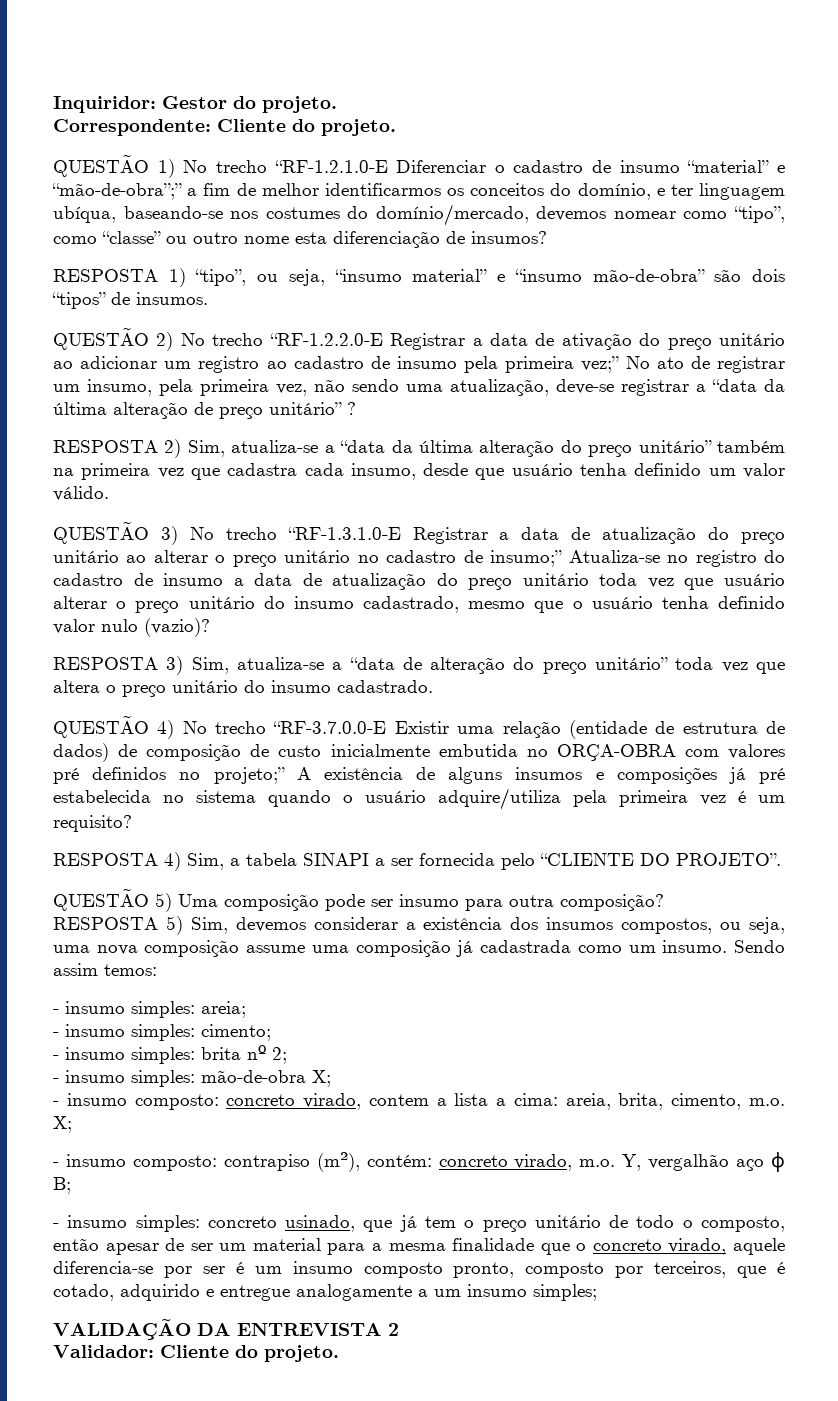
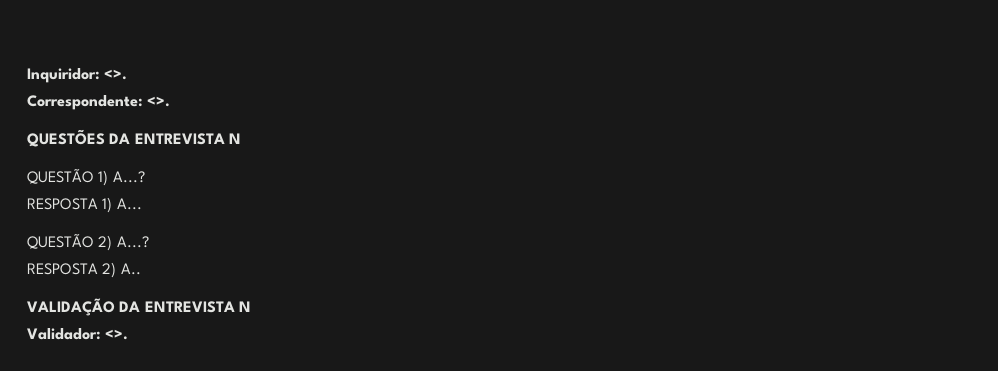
- Inquiridor: Gestor do projeto.
- Correspondente: Cliente do projeto.
- QUESTÃO 1) No trecho “RF-1.2.1.0-E Diferenciar o cadastro de insumo “material” e “mão-de-obra”;” a fim de melhor identificarmos os conceitos do domínio, e ter linguagem ubíqua, baseando-se nos costumes do domínio/mercado, devemos nomear como “tipo”, como “classe” ou outro nome esta diferenciação de insumos?
- RESPOSTA 1) “tipo”, ou seja, “insumo material” e “insumo mão-de-obra” são dois “tipos” de insumos.
- QUESTÃO 2) No trecho “RF-1.2.2.0-E Registrar a data de ativação do preço unitário ao adicionar um registro ao cadastro de insumo pela primeira vez;” No ato de registrar um insumo, pela primeira vez, não sendo uma atualização, deve-se registrar a “data da última alteração de preço unitário” ?
- RESPOSTA 2) Sim, atualiza-se a “data da última alteração do preço unitário” também na primeira vez que cadastra cada insumo, desde que usuário tenha definido um valor válido.
- QUESTÃO 3) No trecho “RF-1.3.1.0-E Registrar a data de atualização do preço unitário ao alterar o preço unitário no cadastro de insumo;” Atualiza-se no registro do cadastro de insumo a data de atualização do preço unitário toda vez que usuário alterar o preço unitário do insumo cadastrado, mesmo que o usuário tenha definido valor nulo (vazio)?
- RESPOSTA 3) Sim, atualiza-se a “data de alteração do preço unitário” toda vez que altera o preço unitário do insumo cadastrado.
- QUESTÃO 4) No trecho “RF-3.7.0.0-E Existir uma relação (entidade de estrutura de dados) de composição de custo inicialmente embutida no ORÇA-OBRA com valores pré definidos no projeto;” A existência de alguns insumos e composições já pré estabelecida no sistema quando o usuário adquire/utiliza pela primeira vez é um requisito?
- RESPOSTA 4) Sim, a tabela SINAPI a ser fornecida pelo “CLIENTE DO PROJETO”.
- QUESTÃO 5) Uma composição pode ser insumo para outra composição?
- RESPOSTA 5) Sim, devemos considerar a existência dos insumos compostos, ou seja, uma nova composição assume uma composição já cadastrada como um insumo. Sendo assim temos:
- - insumo simples: areia;
- - insumo simples: cimento;
- - insumo simples: brita nº 2;
- - insumo simples: mão-de-obra X;
- - insumo composto: concreto virado, contem a lista a cima: areia, brita, cimento, m.o. X;
- - insumo composto: contrapiso (m²), contém: concreto virado, m.o. Y, vergalhão aço ɸ B;
- - insumo simples: concreto usinado, que já tem o preço unitário de todo o composto, então apesar de ser um material para a mesma finalidade que o concreto virado, aquele diferencia-se por ser é um insumo composto pronto, composto por terceiros, que é cotado, adquirido e entregue analogamente a um insumo simples;
+ Inquiridor: <>.
+ Correspondente: <>.
+ QUESTÕES DA ENTREVISTA N
+ QUESTÃO 1) A...?
+ RESPOSTA 1) A...
+ QUESTÃO 2) A...?
+ RESPOSTA 2) A..
- VALIDAÇÃO DA ENTREVISTA 2
+ VALIDAÇÃO DA ENTREVISTA N
- Validador: Cliente do projeto.
+ Validador: <>.

